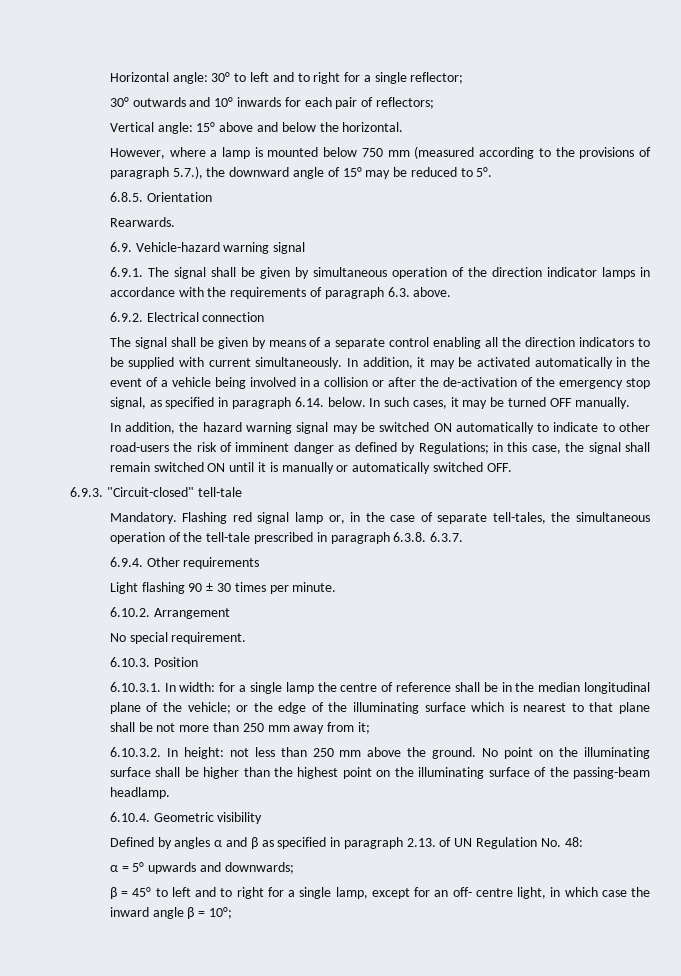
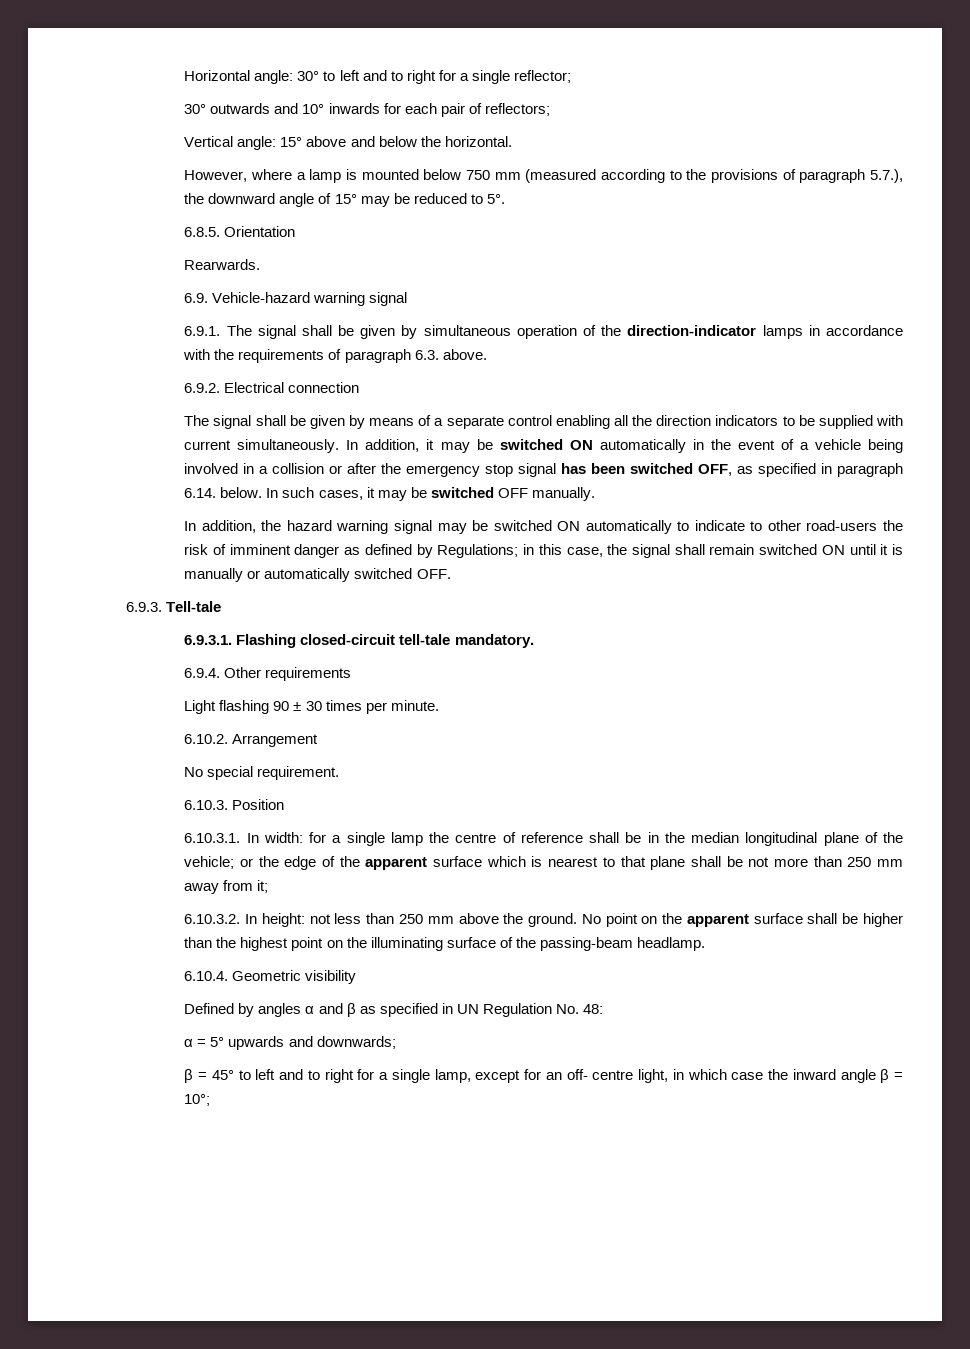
- 6.9.1. The signal shall be given by simultaneous operation of the direction indicator lamps in accordance with the requirements of paragraph 6.3. above.
+ 6.9.1. The signal shall be given by simultaneous operation of the direction-indicator lamps in accordance with the requirements of paragraph 6.3. above.
- In addition, it may be activated automatically in the event of a vehicle being involved in a collision or after the de-activation of the emergency stop signal, as specified in paragraph 6.14. below.
+ In addition, it may be switched ON automatically in the event of a vehicle being involved in a collision or after the emergency stop signal has been switched OFF, as specified in paragraph 6.14. below.
- In such cases, it may be turned OFF manually.
+ In such cases, it may be switched OFF manually.
- 6.9.3. "Circuit-closed" tell-tale
- Mandatory. Flashing red signal lamp or, in the case of separate tell-tales, the simultaneous operation of the tell-tale prescribed in paragraph 6.3.8. 6.3.7.
+ 6.9.3. Tell-tale
+ 6.9.3.1. Flashing closed-circuit tell-tale mandatory.
- 6.10.3.1. In width: for a single lamp the centre of reference shall be in the median longitudinal plane of the vehicle; or the edge of the illuminating surface which is nearest to that plane shall be not more than 250 mm away from it;
+ 6.10.3.1. In width: for a single lamp the centre of reference shall be in the median longitudinal plane of the vehicle; or the edge of the apparent surface which is nearest to that plane shall be not more than 250 mm away from it;
- No point on the illuminating surface shall be higher than the highest point on the illuminating surface of the passing-beam headlamp.
+ No point on the apparent surface shall be higher than the highest point on the illuminating surface of the passing-beam headlamp.
- Defined by angles α and β as specified in paragraph 2.13. of UN Regulation No. 48:
+ Defined by angles α and β as specified in UN Regulation No. 48:

